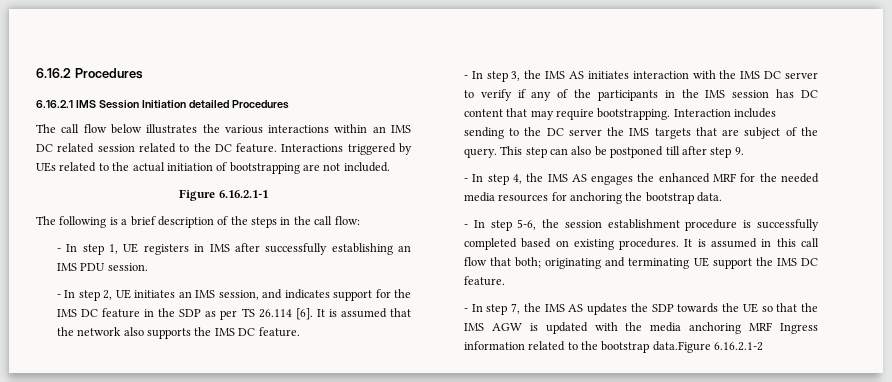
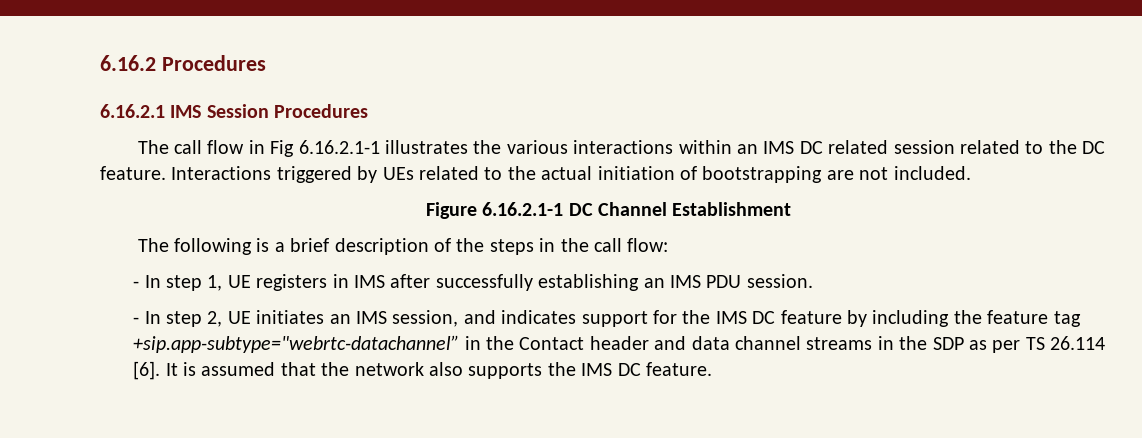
- 6.16.2.1 IMS Session Initiation detailed Procedures
+ 6.16.2.1 IMS Session Procedures
- The call flow below illustrates the various interactions within an IMS DC related session related to the DC feature.
+ The call flow in Fig 6.16.2.1-1 illustrates the various interactions within an IMS DC related session related to the DC feature.
- Figure 6.16.2.1-1
+ Figure 6.16.2.1-1 DC Channel Establishment
- - In step 2, UE initiates an IMS session, and indicates support for the IMS DC feature in the SDP as per TS 26.114 [6].
+ - In step 2, UE initiates an IMS session, and indicates support for the IMS DC feature by including the feature tag +sip.app-subtype="webrtc-datachannel” in the Contact header and data channel streams in the SDP as per TS 26.114 [6].
- - In step 3, the IMS AS initiates interaction with the IMS DC server to verify if any of the participants in the IMS session has DC content that may require bootstrapping. Interaction includes sending to the DC server the IMS targets that are subject of the query. This step can also be postponed till after step 9.
- - In step 4, the IMS AS engages the enhanced MRF for the needed media resources for anchoring the bootstrap data.
- - In step 5-6, the session establishment procedure is successfully completed based on existing procedures. It is assumed in this call flow that both; originating and terminating UE support the IMS DC feature.
- - In step 7, the IMS AS updates the SDP towards the UE so that the IMS AGW is updated with the media anchoring MRF Ingress information related to the bootstrap data.Figure 6.16.2.1-2

